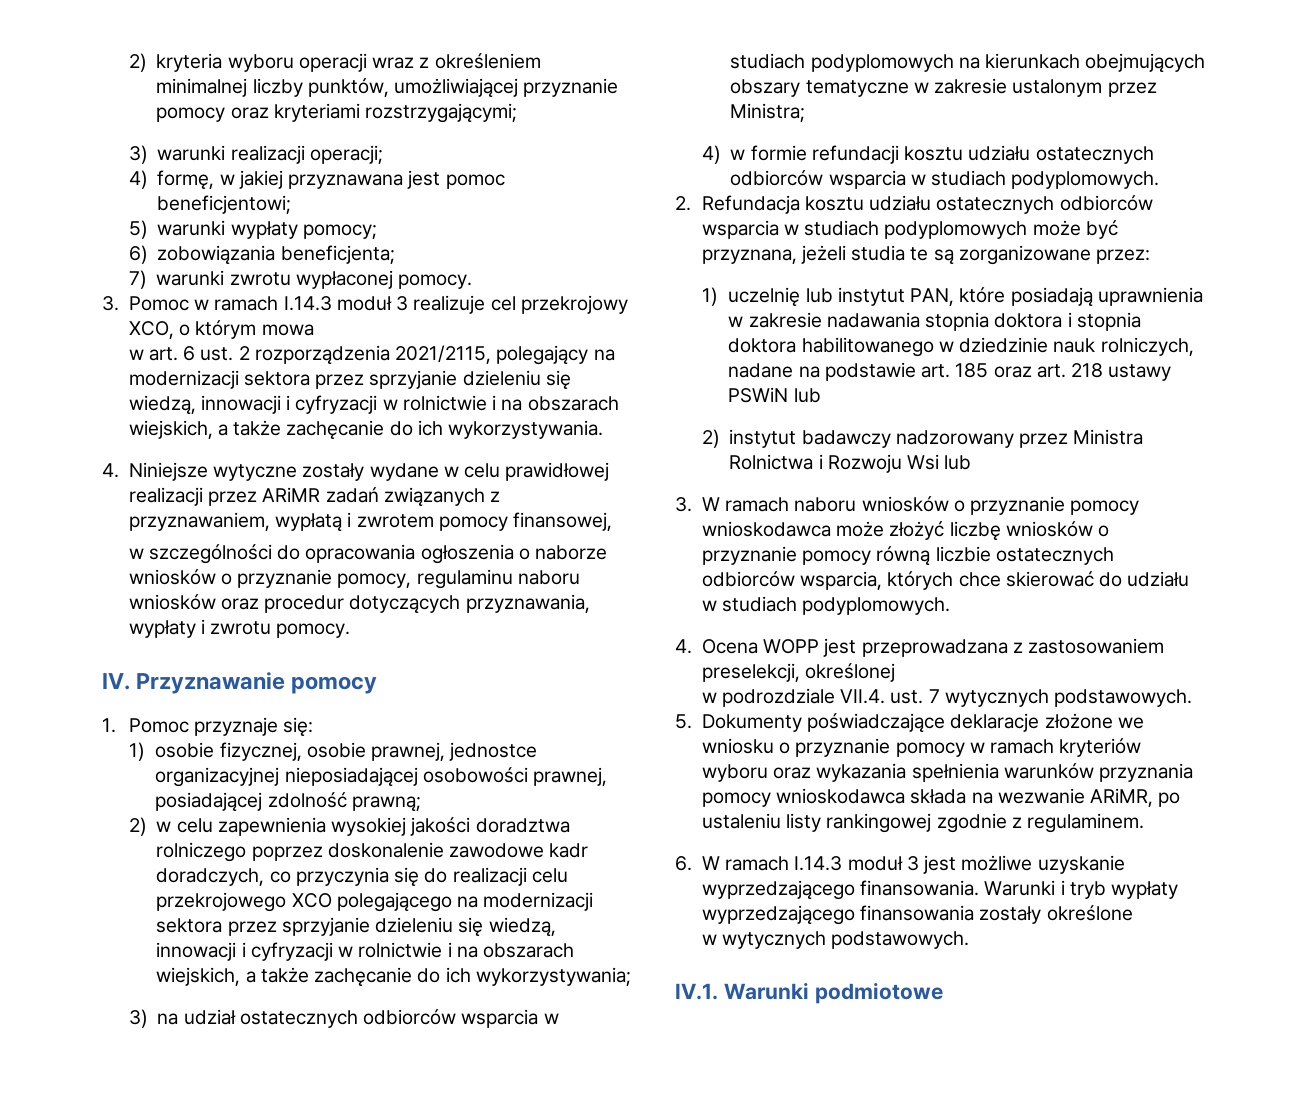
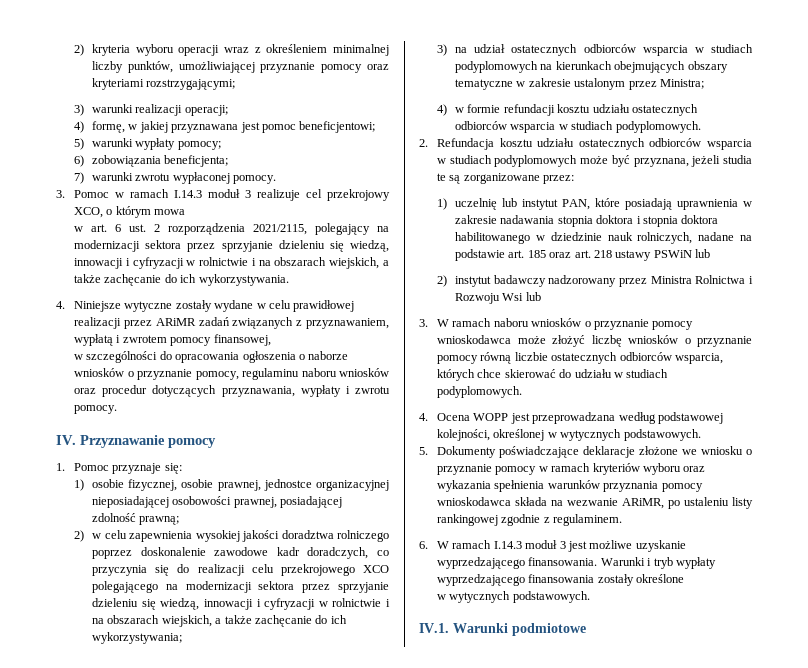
- 4. Ocena WOPP jest przeprowadzana z zastosowaniem preselekcji, określonej
- w podrozdziale VII.4. ust. 7 wytycznych podstawowych.
+ 4. Ocena WOPP jest przeprowadzana według podstawowej kolejności, określonej w wytycznych podstawowych.

